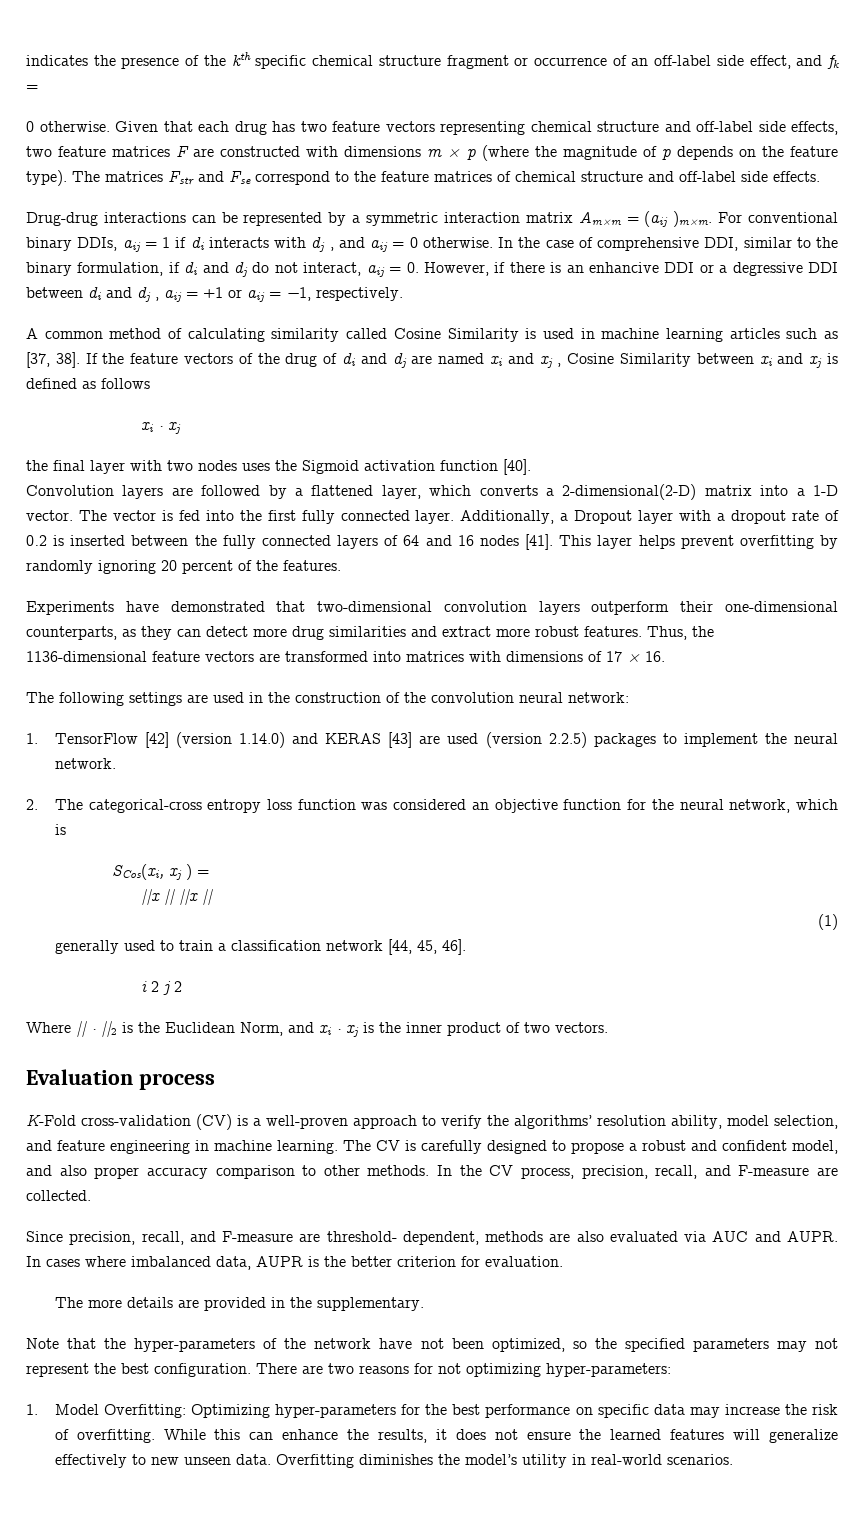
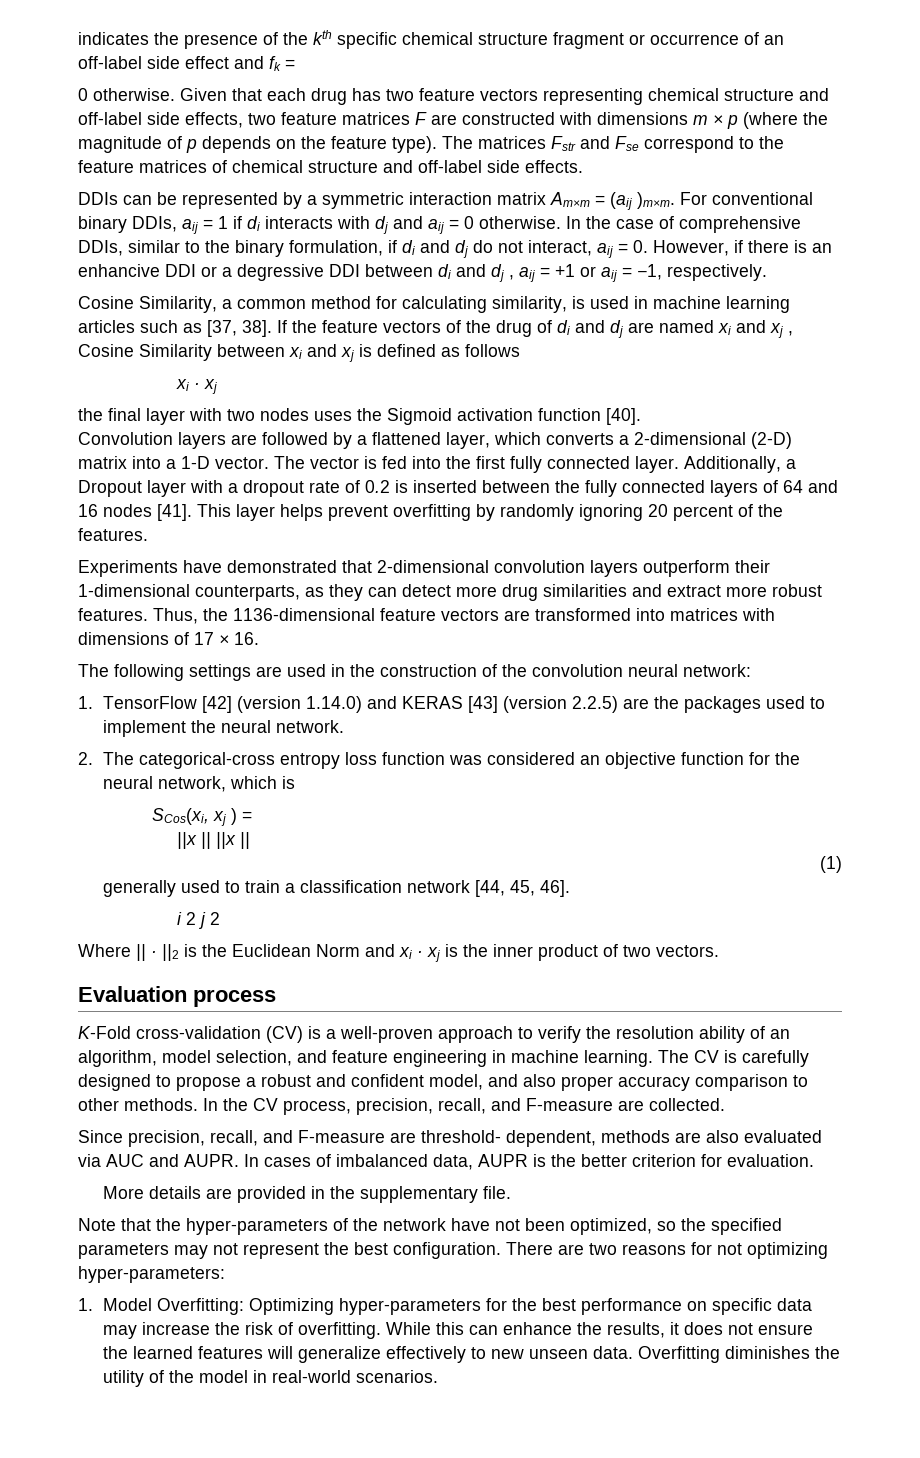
- indicates the presence of the kth specific chemical structure fragment or occurrence of an off-label side effect, and fk =
+ indicates the presence of the kth specific chemical structure fragment or occurrence of an off-label side effect and fk =
- Drug-drug interactions can be represented by a symmetric interaction matrix Am×m = (aij )m×m.
+ DDIs can be represented by a symmetric interaction matrix Am×m = (aij )m×m.
- For conventional binary DDIs, aij = 1 if di interacts with dj , and aij = 0 otherwise.
+ For conventional binary DDIs, aij = 1 if di interacts with dj and aij = 0 otherwise.
- In the case of comprehensive DDI, similar to the binary formulation, if di and dj do not interact, aij = 0. However, if there is an enhancive DDI or a degressive DDI between di and dj , aij = +1 or aij = −1, respectively.
+ In the case of comprehensive DDIs, similar to the binary formulation, if di and dj do not interact, aij = 0. However, if there is an enhancive DDI or a degressive DDI between di and dj , aij = +1 or aij = −1, respectively.
- A common method of calculating similarity called Cosine Similarity is used in machine learning articles such as [37, 38].
+ Cosine Similarity, a common method for calculating similarity, is used in machine learning articles such as [37, 38].
- Convolution layers are followed by a flattened layer, which converts a 2-dimensional(2-D) matrix into a 1-D vector.
+ Convolution layers are followed by a flattened layer, which converts a 2-dimensional (2-D) matrix into a 1-D vector.
- Experiments have demonstrated that two-dimensional convolution layers outperform their one-dimensional counterparts, as they can detect more drug similarities and extract more robust features.
+ Experiments have demonstrated that 2-dimensional convolution layers outperform their 1-dimensional counterparts, as they can detect more drug similarities and extract more robust features.
- 1. TensorFlow [42] (version 1.14.0) and KERAS [43] are used (version 2.2.5) packages to implement the neural network.
+ 1. TensorFlow [42] (version 1.14.0) and KERAS [43] (version 2.2.5) are the packages used to implement the neural network.
- Where || · ||2 is the Euclidean Norm, and xi · xj is the inner product of two vectors.
+ Where || · ||2 is the Euclidean Norm and xi · xj is the inner product of two vectors.
- K-Fold cross-validation (CV) is a well-proven approach to verify the algorithms’ resolution ability, model selection, and feature engineering in machine learning.
+ K-Fold cross-validation (CV) is a well-proven approach to verify the resolution ability of an algorithm, model selection, and feature engineering in machine learning.
- In cases where imbalanced data, AUPR is the better criterion for evaluation.
+ In cases of imbalanced data, AUPR is the better criterion for evaluation.
- The more details are provided in the supplementary.
+ More details are provided in the supplementary file.
- Overfitting diminishes the model’s utility in real-world scenarios.
+ Overfitting diminishes the utility of the model in real-world scenarios.

